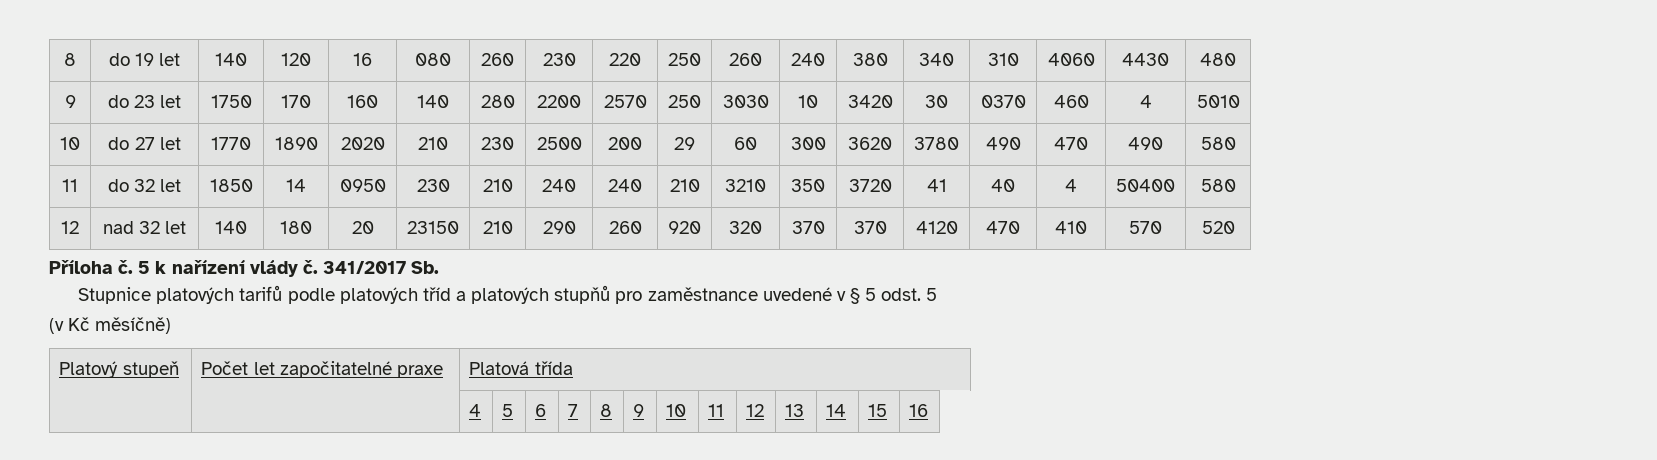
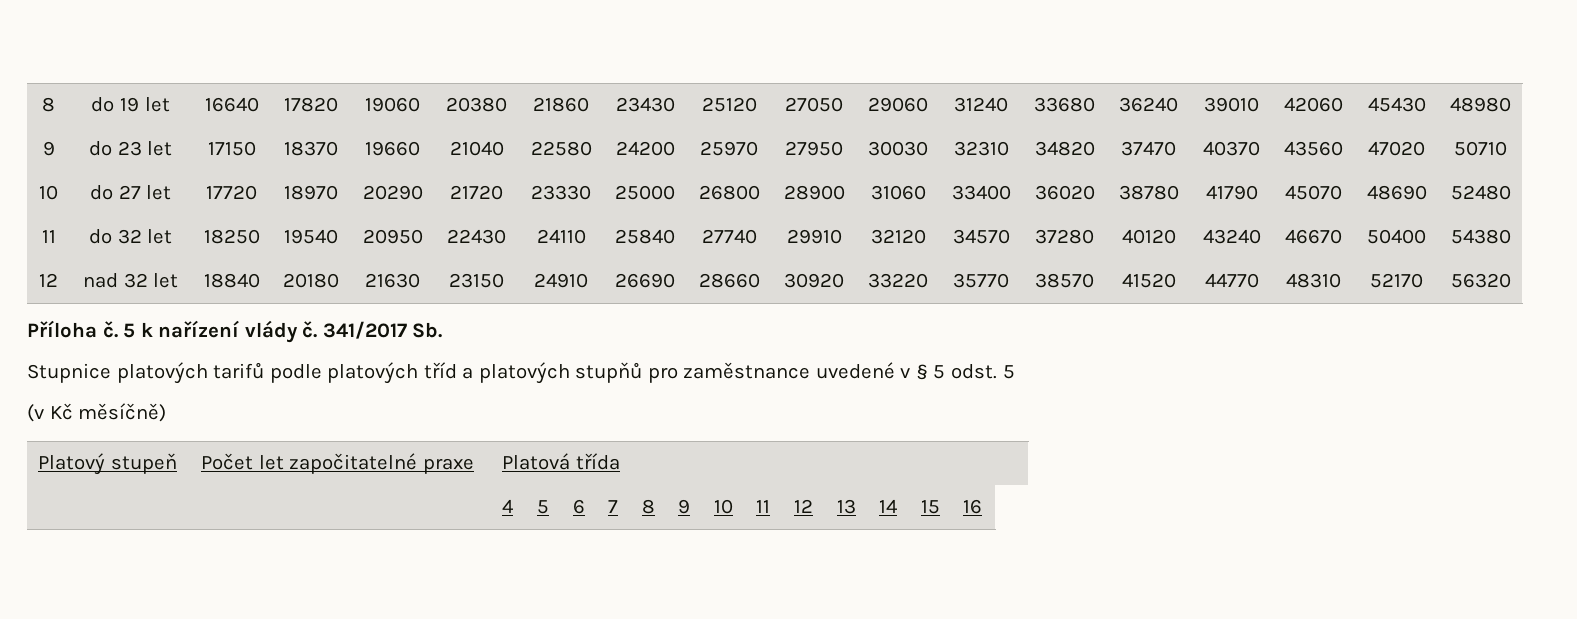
- 8 | do 19 let | 140 | 120 | 16 | 080 | 260 | 230 | 220 | 250 | 260 | 240 | 380 | 340 | 310 | 4060 | 4430 | 480
- 9 | do 23 let | 1750 | 170 | 160 | 140 | 280 | 2200 | 2570 | 250 | 3030 | 10 | 3420 | 30 | 0370 | 460 | 4 | 5010
- 10 | do 27 let | 1770 | 1890 | 2020 | 210 | 230 | 2500 | 200 | 29 | 60 | 300 | 3620 | 3780 | 490 | 470 | 490 | 580
- 11 | do 32 let | 1850 | 14 | 0950 | 230 | 210 | 240 | 240 | 210 | 3210 | 350 | 3720 | 41 | 40 | 4 | 50400 | 580
+ 8 | do 19 let | 16640 | 17820 | 19060 | 20380 | 21860 | 23430 | 25120 | 27050 | 29060 | 31240 | 33680 | 36240 | 39010 | 42060 | 45430 | 48980
+ 9 | do 23 let | 17150 | 18370 | 19660 | 21040 | 22580 | 24200 | 25970 | 27950 | 30030 | 32310 | 34820 | 37470 | 40370 | 43560 | 47020 | 50710
+ 10 | do 27 let | 17720 | 18970 | 20290 | 21720 | 23330 | 25000 | 26800 | 28900 | 31060 | 33400 | 36020 | 38780 | 41790 | 45070 | 48690 | 52480
+ 11 | do 32 let | 18250 | 19540 | 20950 | 22430 | 24110 | 25840 | 27740 | 29910 | 32120 | 34570 | 37280 | 40120 | 43240 | 46670 | 50400 | 54380
- 12 | nad 32 let | 140 | 180 | 20 | 23150 | 210 | 290 | 260 | 920 | 320 | 370 | 370 | 4120 | 470 | 410 | 570 | 520
+ 12 | nad 32 let | 18840 | 20180 | 21630 | 23150 | 24910 | 26690 | 28660 | 30920 | 33220 | 35770 | 38570 | 41520 | 44770 | 48310 | 52170 | 56320

